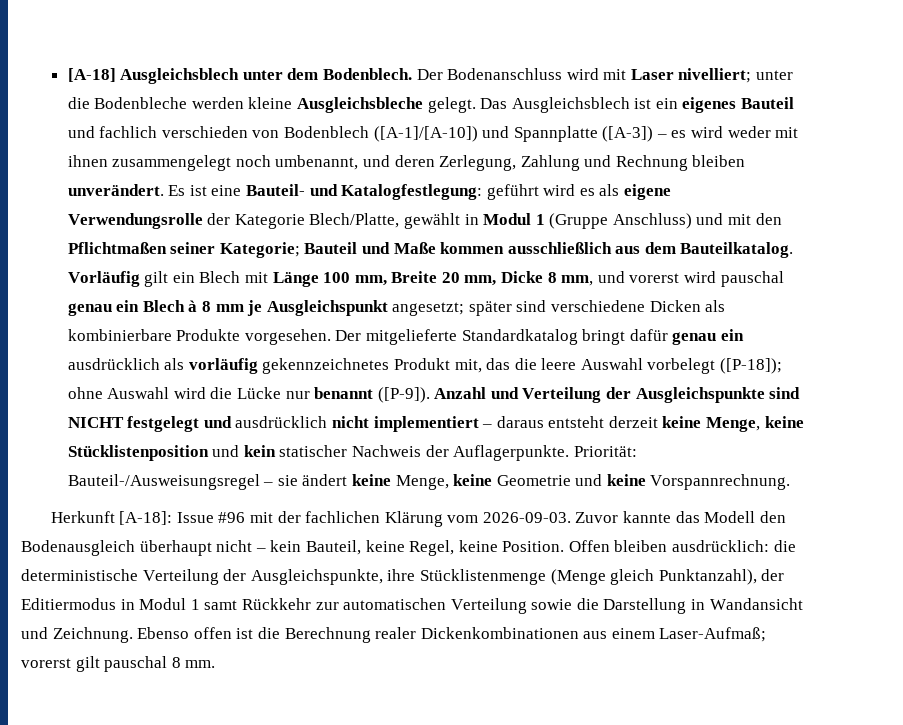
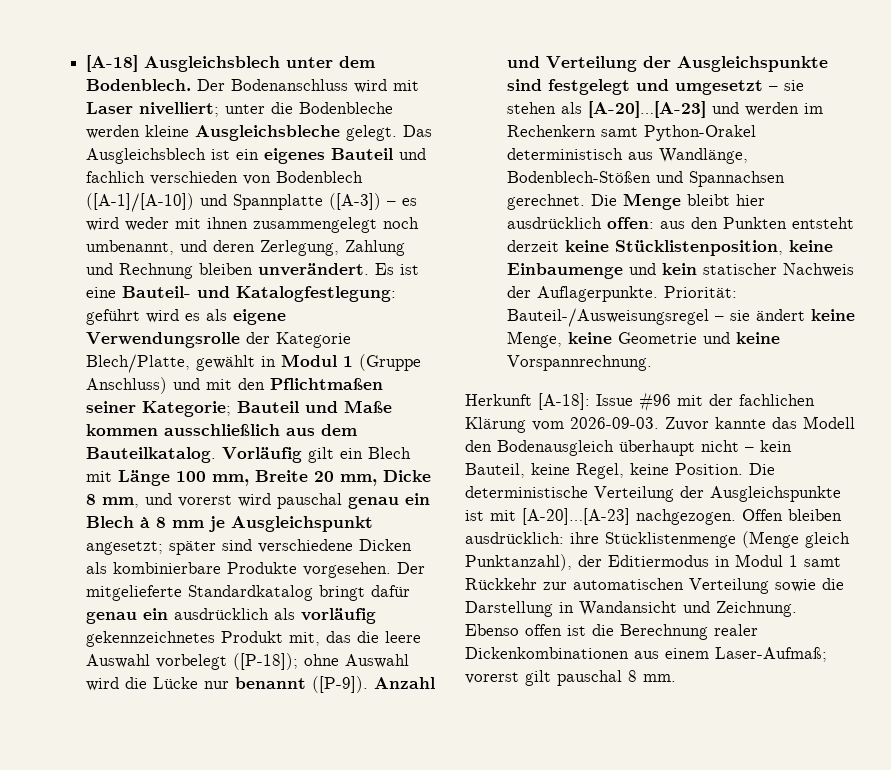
- Anzahl und Verteilung der Ausgleichspunkte sind NICHT festgelegt und ausdrücklich nicht implementiert – daraus entsteht derzeit keine Menge, keine Stücklistenposition und kein statischer Nachweis der Auflagerpunkte.
+ Anzahl und Verteilung der Ausgleichspunkte sind festgelegt und umgesetzt – sie stehen als [A-20]…[A-23] und werden im Rechenkern samt Python-Orakel deterministisch aus Wandlänge, Bodenblech-Stößen und Spannachsen gerechnet. Die Menge bleibt hier ausdrücklich offen: aus den Punkten entsteht derzeit keine Stücklistenposition, keine Einbaumenge und kein statischer Nachweis der Auflagerpunkte.
- Offen bleiben ausdrücklich: die deterministische Verteilung der Ausgleichspunkte, ihre Stücklistenmenge (Menge gleich Punktanzahl), der Editiermodus in Modul 1 samt Rückkehr zur automatischen Verteilung sowie die Darstellung in Wandansicht und Zeichnung.
+ Die deterministische Verteilung der Ausgleichspunkte ist mit [A-20]…[A-23] nachgezogen. Offen bleiben ausdrücklich: ihre Stücklistenmenge (Menge gleich Punktanzahl), der Editiermodus in Modul 1 samt Rückkehr zur automatischen Verteilung sowie die Darstellung in Wandansicht und Zeichnung.

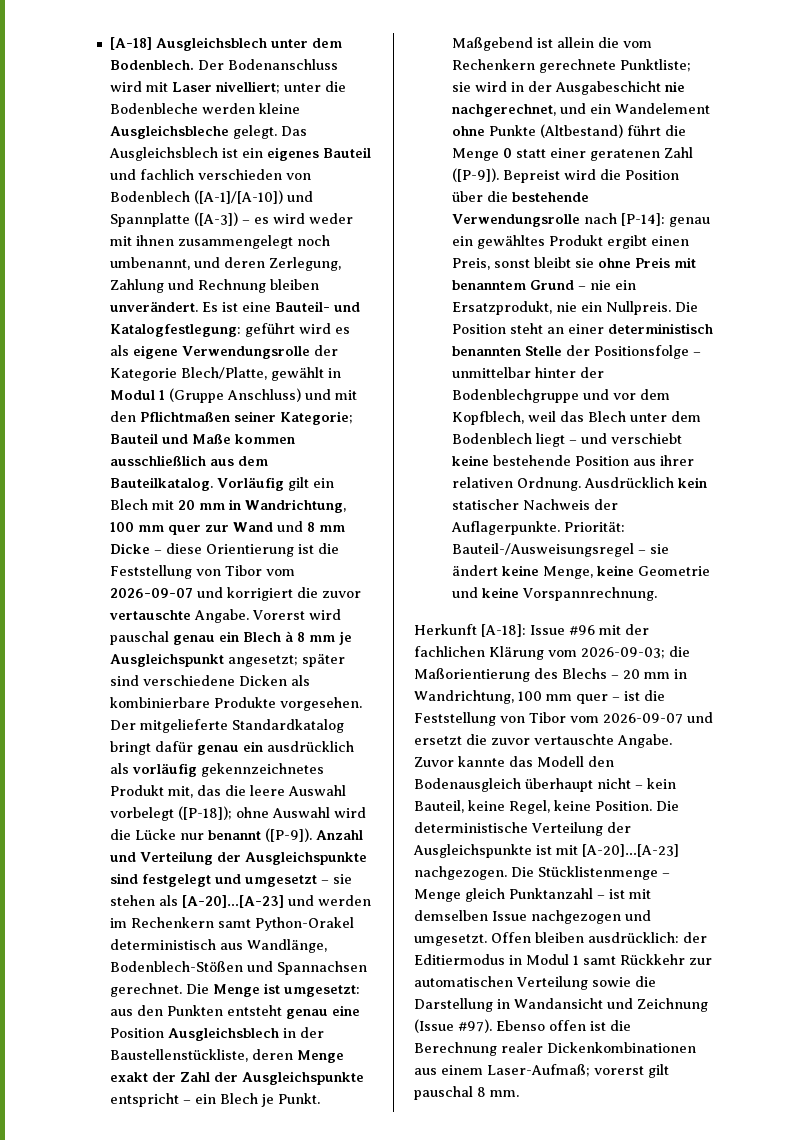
- Vorläufig gilt ein Blech mit Länge 100 mm, Breite 20 mm, Dicke 8 mm, und vorerst wird pauschal genau ein Blech à 8 mm je Ausgleichspunkt angesetzt; später sind verschiedene Dicken als kombinierbare Produkte vorgesehen.
+ Vorläufig gilt ein Blech mit 20 mm in Wandrichtung, 100 mm quer zur Wand und 8 mm Dicke – diese Orientierung ist die Feststellung von Tibor vom 2026-09-07 und korrigiert die zuvor vertauschte Angabe. Vorerst wird pauschal genau ein Blech à 8 mm je Ausgleichspunkt angesetzt; später sind verschiedene Dicken als kombinierbare Produkte vorgesehen.
- Die Menge bleibt hier ausdrücklich offen: aus den Punkten entsteht derzeit keine Stücklistenposition, keine Einbaumenge und kein statischer Nachweis der Auflagerpunkte.
+ Die Menge ist umgesetzt: aus den Punkten entsteht genau eine Position Ausgleichsblech in der Baustellenstückliste, deren Menge exakt der Zahl der Ausgleichspunkte entspricht – ein Blech je Punkt. Maßgebend ist allein die vom Rechenkern gerechnete Punktliste; sie wird in der Ausgabeschicht nie nachgerechnet, und ein Wandelement ohne Punkte (Altbestand) führt die Menge 0 statt einer geratenen Zahl ([P-9]). Bepreist wird die Position über die bestehende Verwendungsrolle nach [P-14]: genau ein gewähltes Produkt ergibt einen Preis, sonst bleibt sie ohne Preis mit benanntem Grund – nie ein Ersatzprodukt, nie ein Nullpreis. Die Position steht an einer deterministisch benannten Stelle der Positionsfolge – unmittelbar hinter der Bodenblechgruppe und vor dem Kopfblech, weil das Blech unter dem Bodenblech liegt – und verschiebt keine bestehende Position aus ihrer relativen Ordnung. Ausdrücklich kein statischer Nachweis der Auflagerpunkte.
- Herkunft [A-18]: Issue #96 mit der fachlichen Klärung vom 2026-09-03.
+ Herkunft [A-18]: Issue #96 mit der fachlichen Klärung vom 2026-09-03; die Maßorientierung des Blechs – 20 mm in Wandrichtung, 100 mm quer – ist die Feststellung von Tibor vom 2026-09-07 und ersetzt die zuvor vertauschte Angabe.
- Offen bleiben ausdrücklich: ihre Stücklistenmenge (Menge gleich Punktanzahl), der Editiermodus in Modul 1 samt Rückkehr zur automatischen Verteilung sowie die Darstellung in Wandansicht und Zeichnung.
+ Die Stücklistenmenge – Menge gleich Punktanzahl – ist mit demselben Issue nachgezogen und umgesetzt. Offen bleiben ausdrücklich: der Editiermodus in Modul 1 samt Rückkehr zur automatischen Verteilung sowie die Darstellung in Wandansicht und Zeichnung (Issue #97).

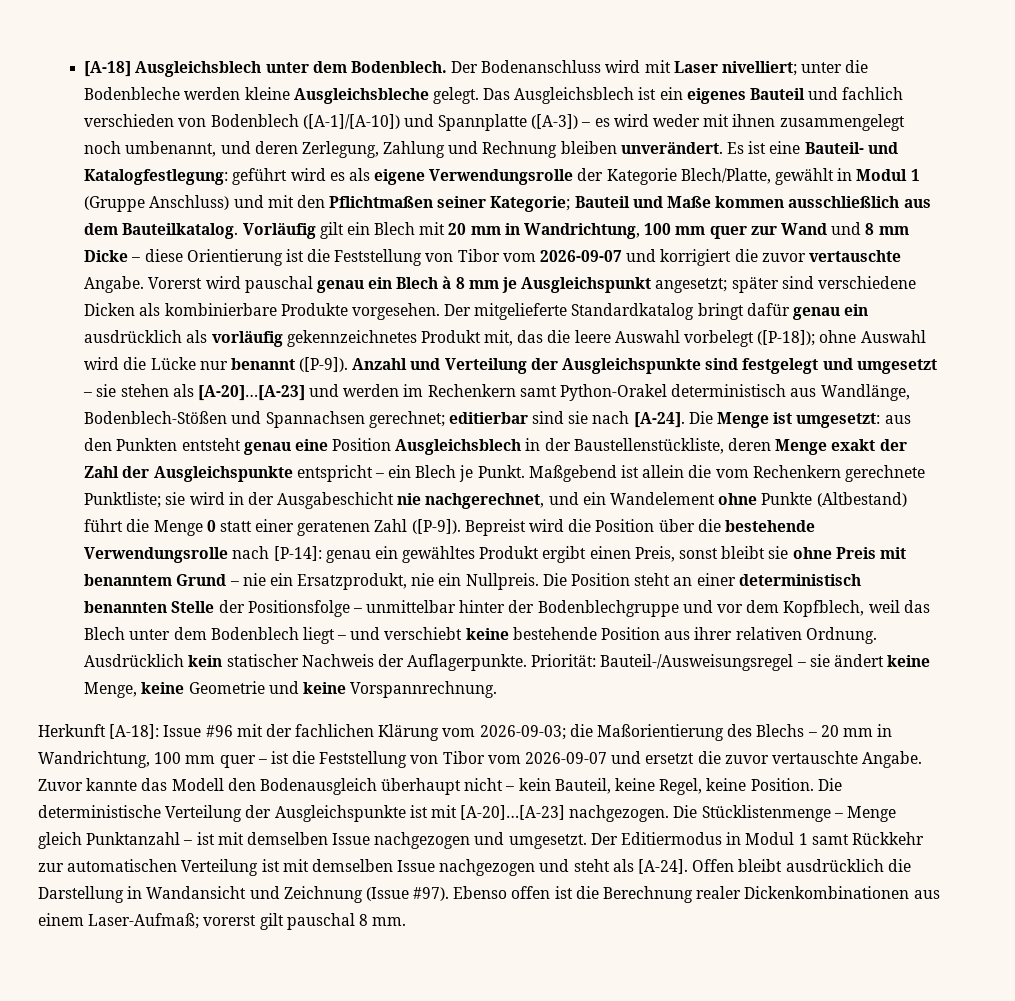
- Anzahl und Verteilung der Ausgleichspunkte sind festgelegt und umgesetzt – sie stehen als [A-20]…[A-23] und werden im Rechenkern samt Python-Orakel deterministisch aus Wandlänge, Bodenblech-Stößen und Spannachsen gerechnet.
+ Anzahl und Verteilung der Ausgleichspunkte sind festgelegt und umgesetzt – sie stehen als [A-20]…[A-23] und werden im Rechenkern samt Python-Orakel deterministisch aus Wandlänge, Bodenblech-Stößen und Spannachsen gerechnet; editierbar sind sie nach [A-24].
- Offen bleiben ausdrücklich: der Editiermodus in Modul 1 samt Rückkehr zur automatischen Verteilung sowie die Darstellung in Wandansicht und Zeichnung (Issue #97).
+ Der Editiermodus in Modul 1 samt Rückkehr zur automatischen Verteilung ist mit demselben Issue nachgezogen und steht als [A-24]. Offen bleibt ausdrücklich die Darstellung in Wandansicht und Zeichnung (Issue #97).

